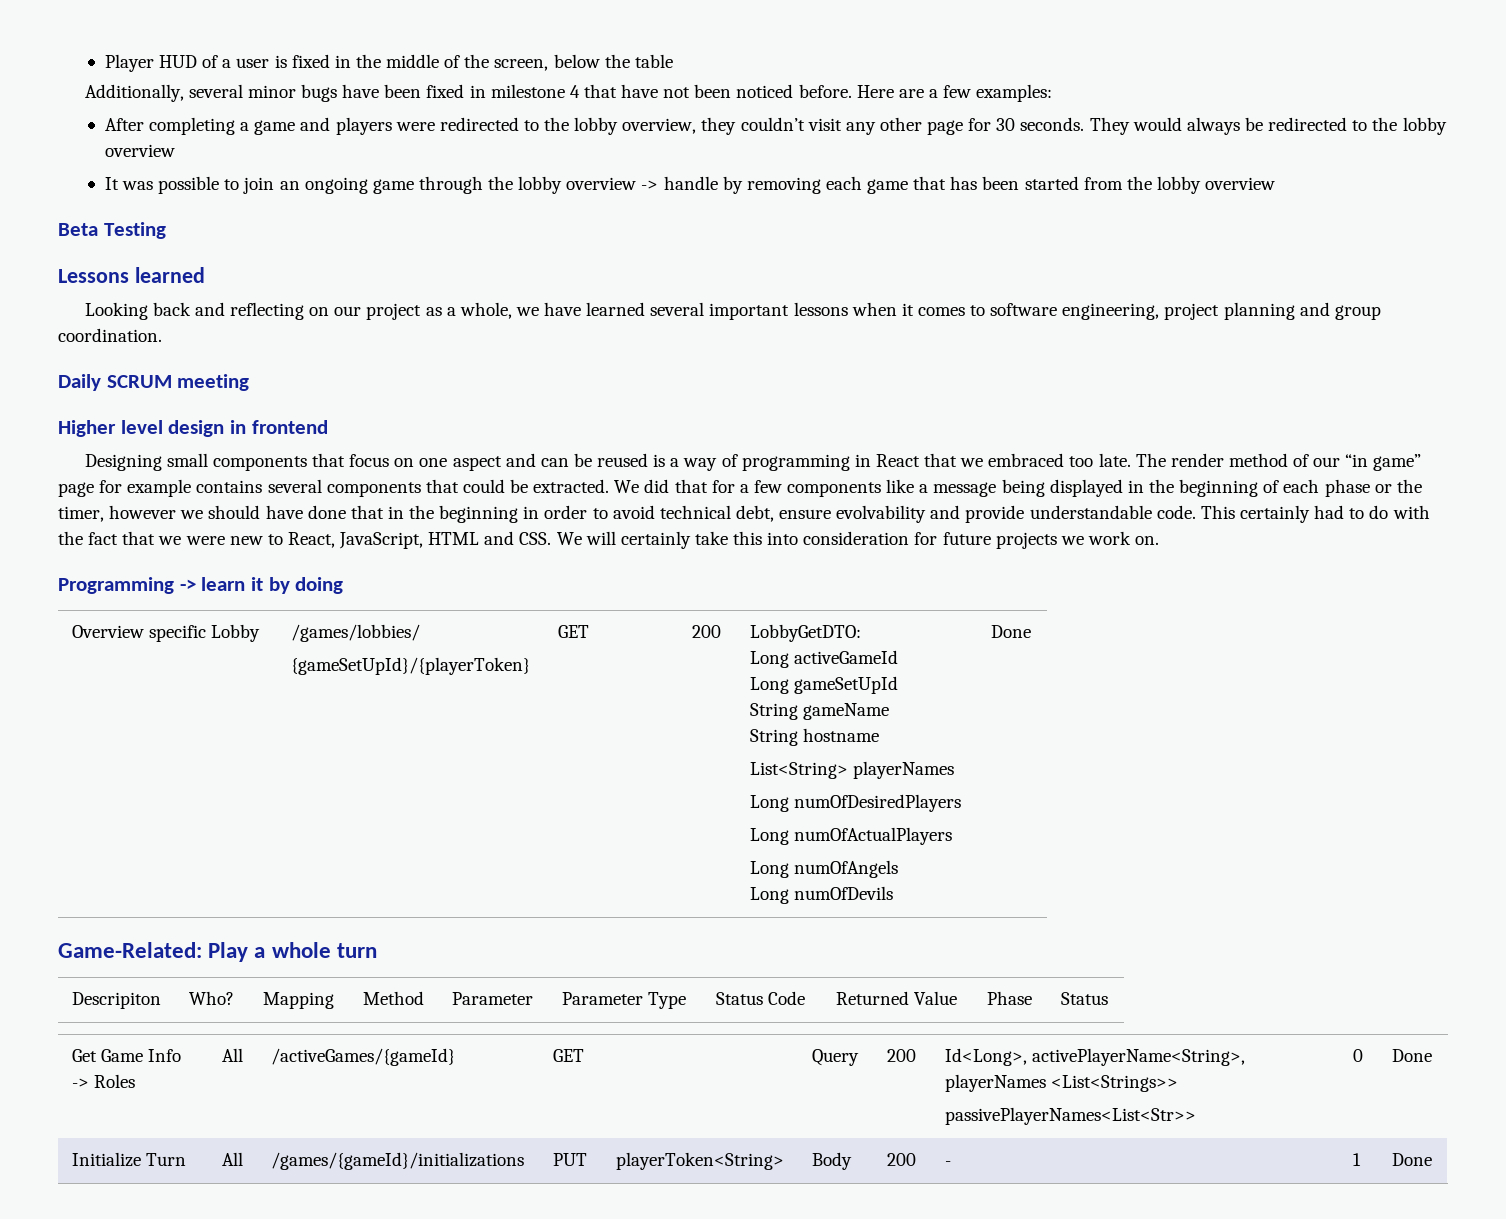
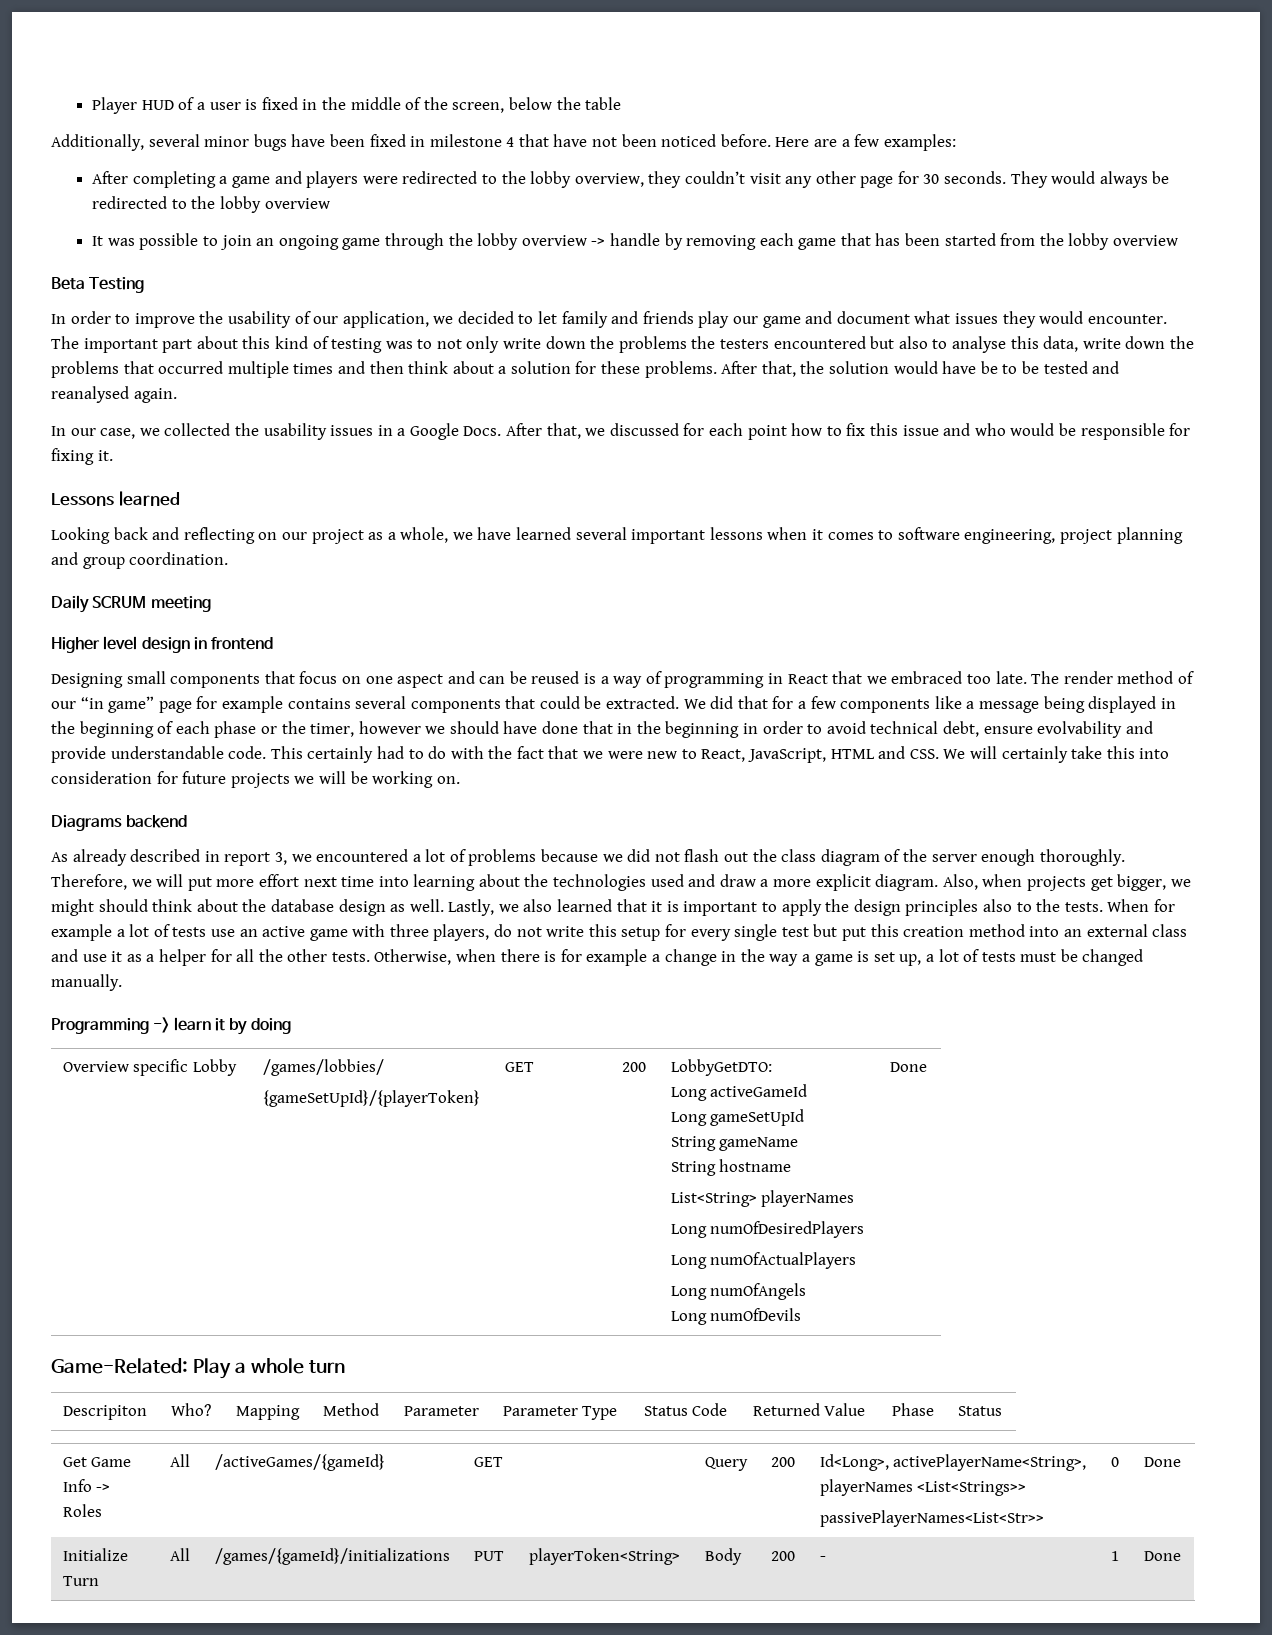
+ In order to improve the usability of our application, we decided to let family and friends play our game and document what issues they would encounter. The important part about this kind of testing was to not only write down the problems the testers encountered but also to analyse this data, write down the problems that occurred multiple times and then think about a solution for these problems. After that, the solution would have be to be tested and reanalysed again.
+ In our case, we collected the usability issues in a Google Docs. After that, we discussed for each point how to fix this issue and who would be responsible for fixing it.
- This certainly had to do with the fact that we were new to React, JavaScript, HTML and CSS. We will certainly take this into consideration for future projects we work on.
+ This certainly had to do with the fact that we were new to React, JavaScript, HTML and CSS. We will certainly take this into consideration for future projects we will be working on.
+ Diagrams backend
+ As already described in report 3, we encountered a lot of problems because we did not flash out the class diagram of the server enough thoroughly. Therefore, we will put more effort next time into learning about the technologies used and draw a more explicit diagram. Also, when projects get bigger, we might should think about the database design as well. Lastly, we also learned that it is important to apply the design principles also to the tests. When for example a lot of tests use an active game with three players, do not write this setup for every single test but put this creation method into an external class and use it as a helper for all the other tests. Otherwise, when there is for example a change in the way a game is set up, a lot of tests must be changed manually.

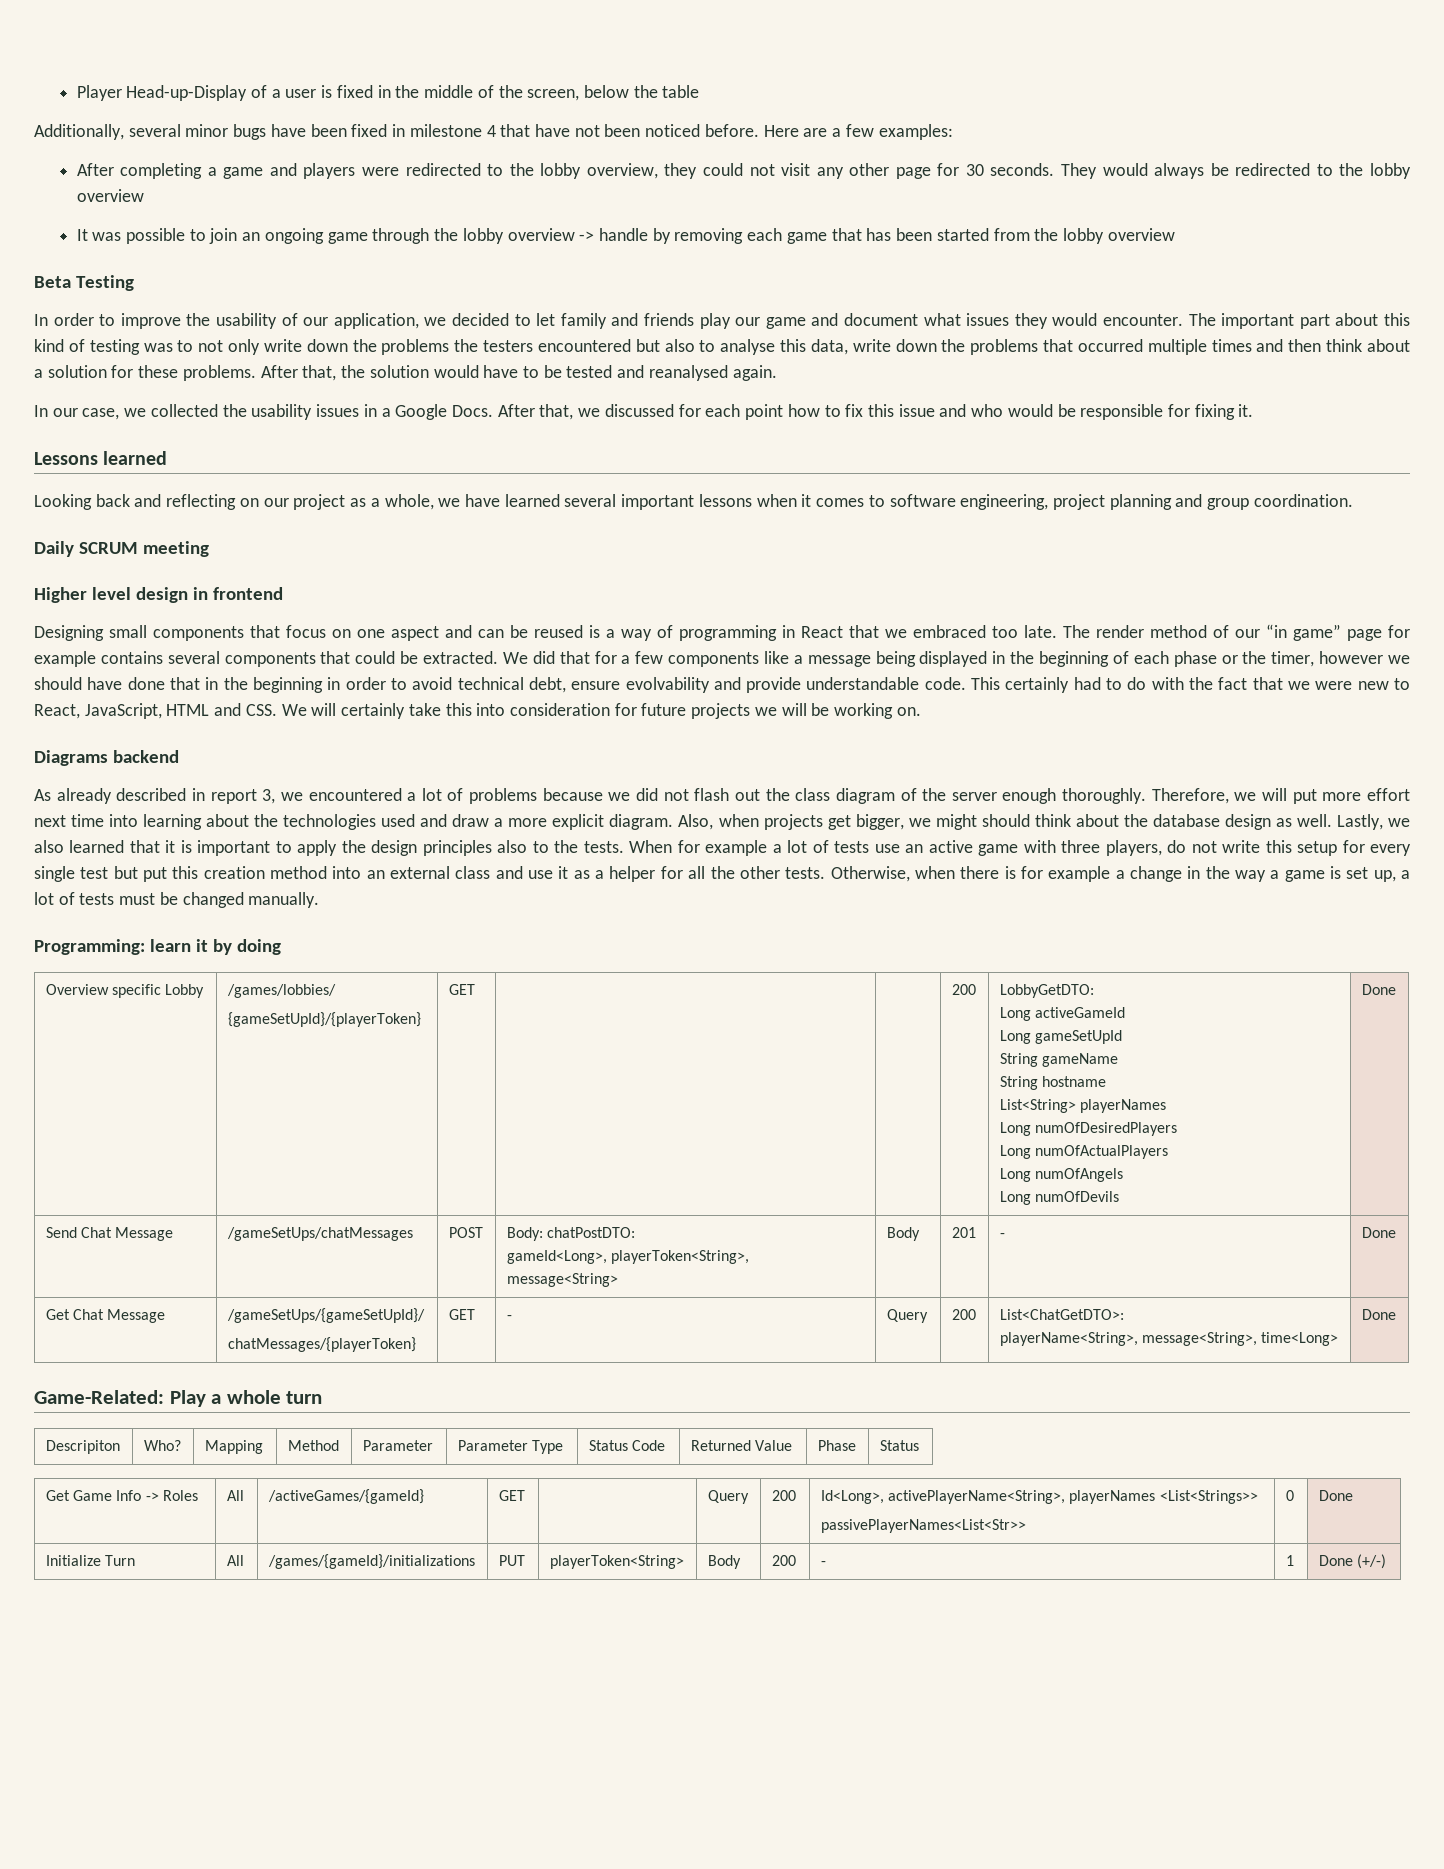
- Player HUD of a user is fixed in the middle of the screen, below the table
+ Player Head-up-Display of a user is fixed in the middle of the screen, below the table
- After completing a game and players were redirected to the lobby overview, they couldn’t visit any other page for 30 seconds.
+ After completing a game and players were redirected to the lobby overview, they could not visit any other page for 30 seconds.
- After that, the solution would have be to be tested and reanalysed again.
+ After that, the solution would have to be tested and reanalysed again.
- Programming -> learn it by doing
+ Programming: learn it by doing
+ Send Chat Message | /gameSetUps/chatMessages | POST | Body: chatPostDTO:
+ gameId<Long>, playerToken<String>, message<String> | Body | 201 | - | Done
+ Get Chat Message | /gameSetUps/{gameSetUpId}/
+ chatMessages/{playerToken} | GET | - | Query | 200 | List<ChatGetDTO>:
+ playerName<String>, message<String>, time<Long> | Done
- Initialize Turn | All | /games/{gameId}/initializations | PUT | playerToken<String> | Body | 200 | - | 1 | Done
+ Initialize Turn | All | /games/{gameId}/initializations | PUT | playerToken<String> | Body | 200 | - | 1 | Done (+/-)

